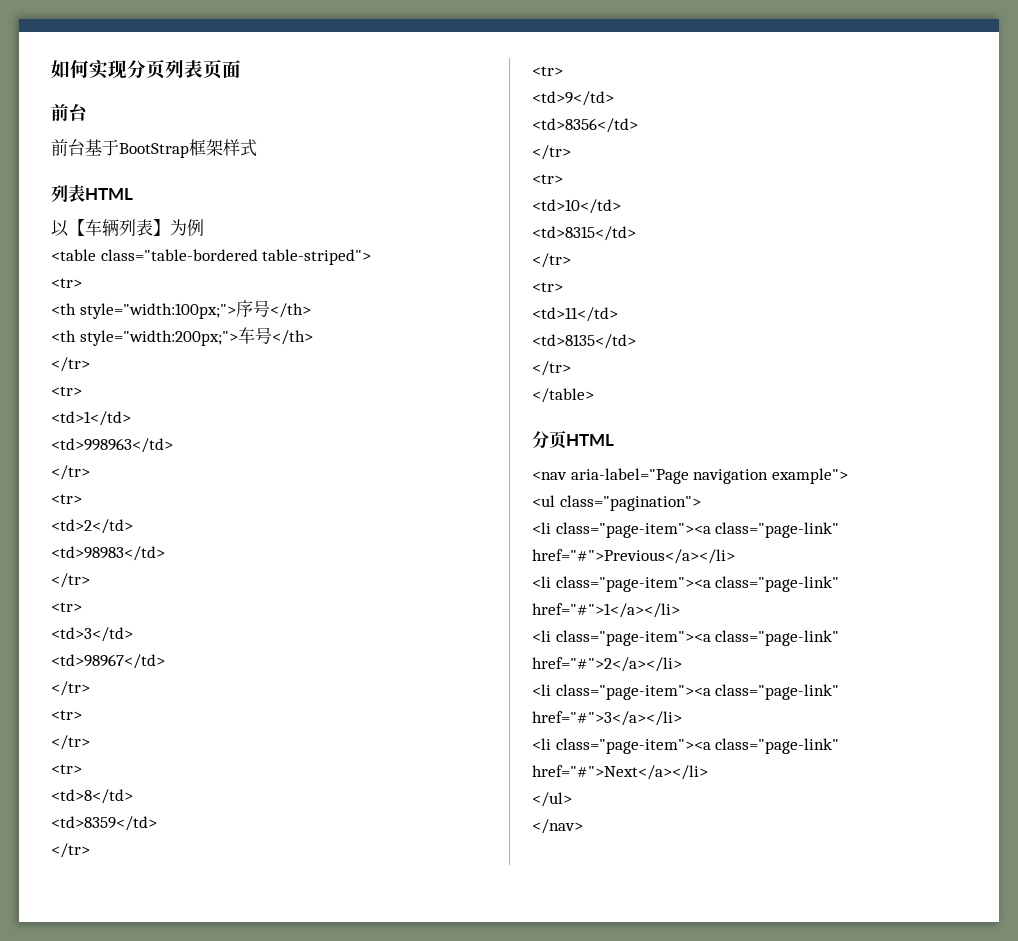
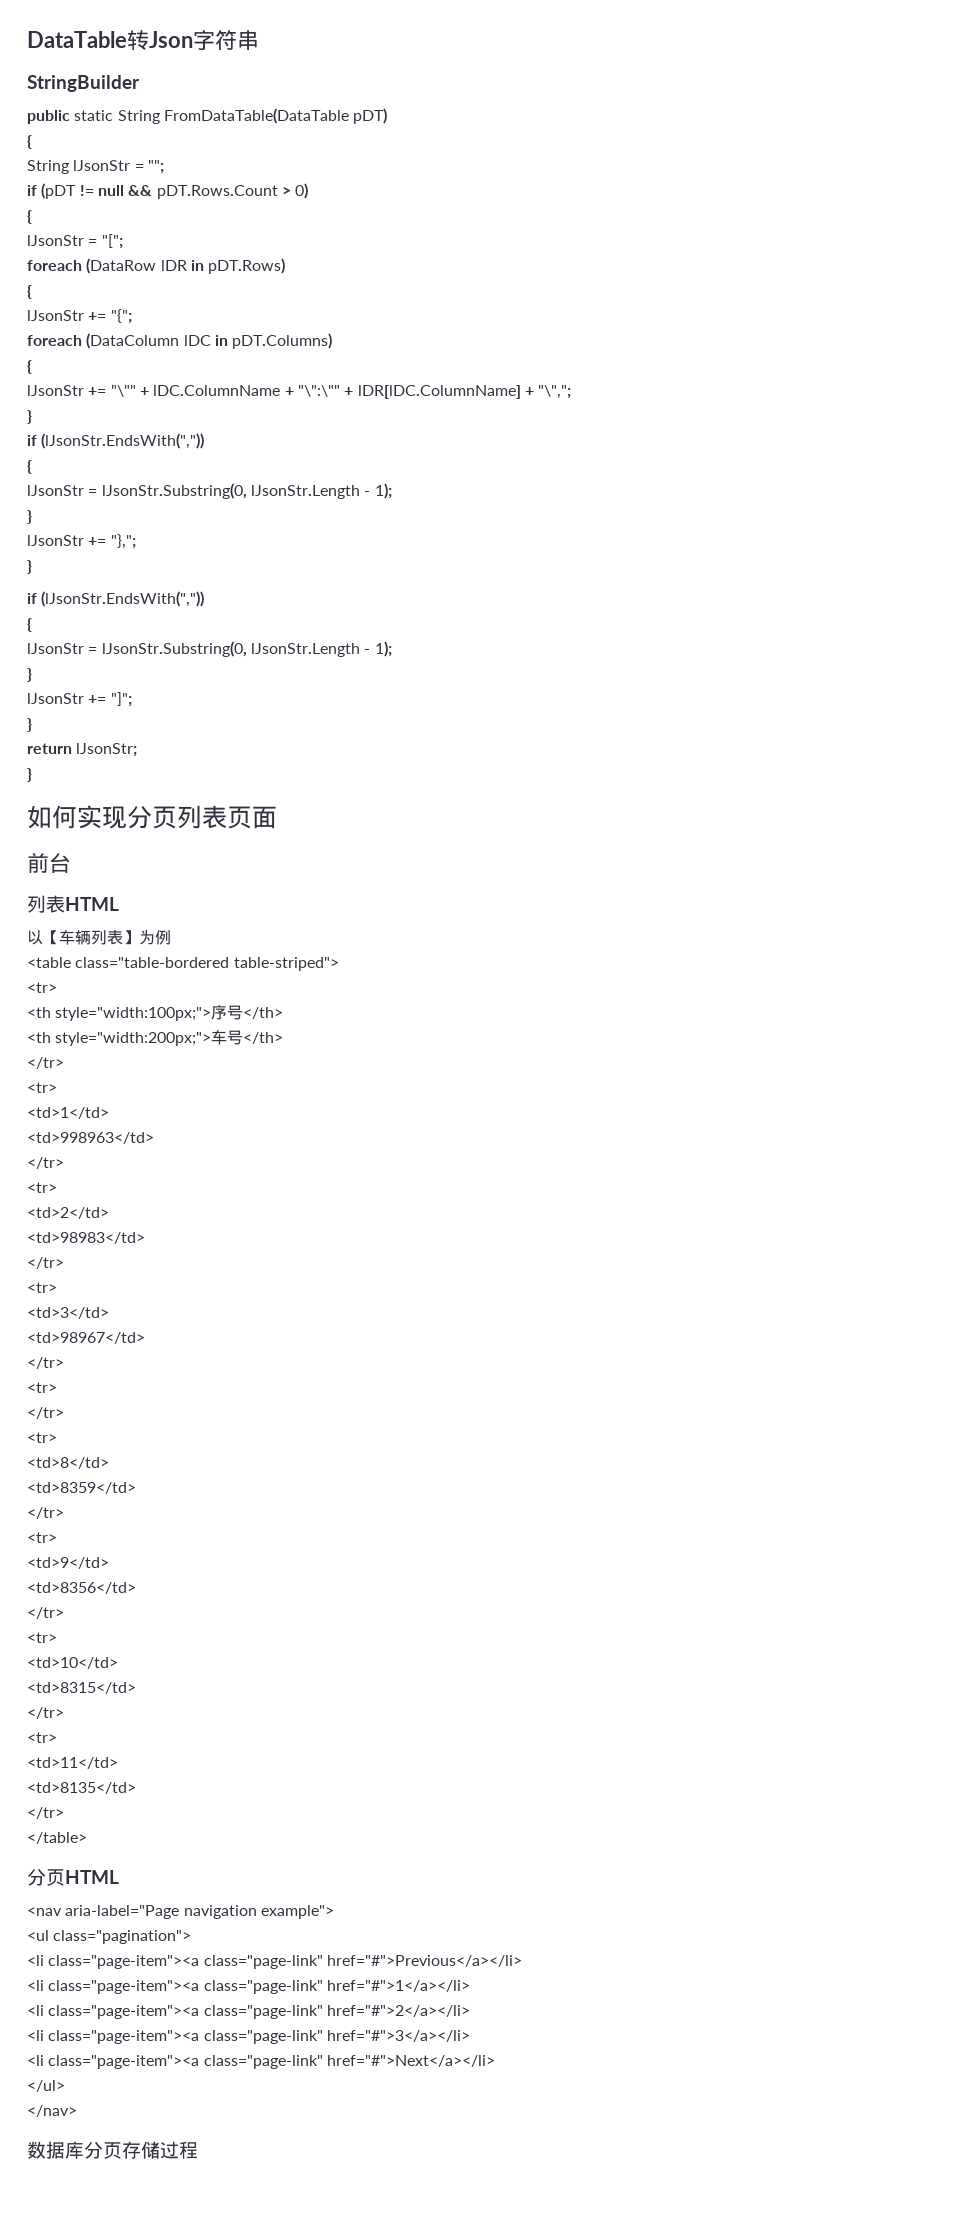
+ DataTable转Json字符串
+ StringBuilder
+ public static String FromDataTable(DataTable pDT)
+ {
+ String lJsonStr = "";
+ if (pDT != null && pDT.Rows.Count > 0)
+ {
+ lJsonStr = "[";
+ foreach (DataRow lDR in pDT.Rows)
+ {
+ lJsonStr += "{";
+ foreach (DataColumn lDC in pDT.Columns)
+ {
+ lJsonStr += "\"" + lDC.ColumnName + "\":\"" + lDR[lDC.ColumnName] + "\",";
+ }
+ if (lJsonStr.EndsWith(","))
+ {
+ lJsonStr = lJsonStr.Substring(0, lJsonStr.Length - 1);
+ }
+ lJsonStr += "},";
+ }
+ if (lJsonStr.EndsWith(","))
+ {
+ lJsonStr = lJsonStr.Substring(0, lJsonStr.Length - 1);
+ }
+ lJsonStr += "]";
+ }
+ return lJsonStr;
+ }
- 前台基于BootStrap框架样式
+ 数据库分页存储过程

